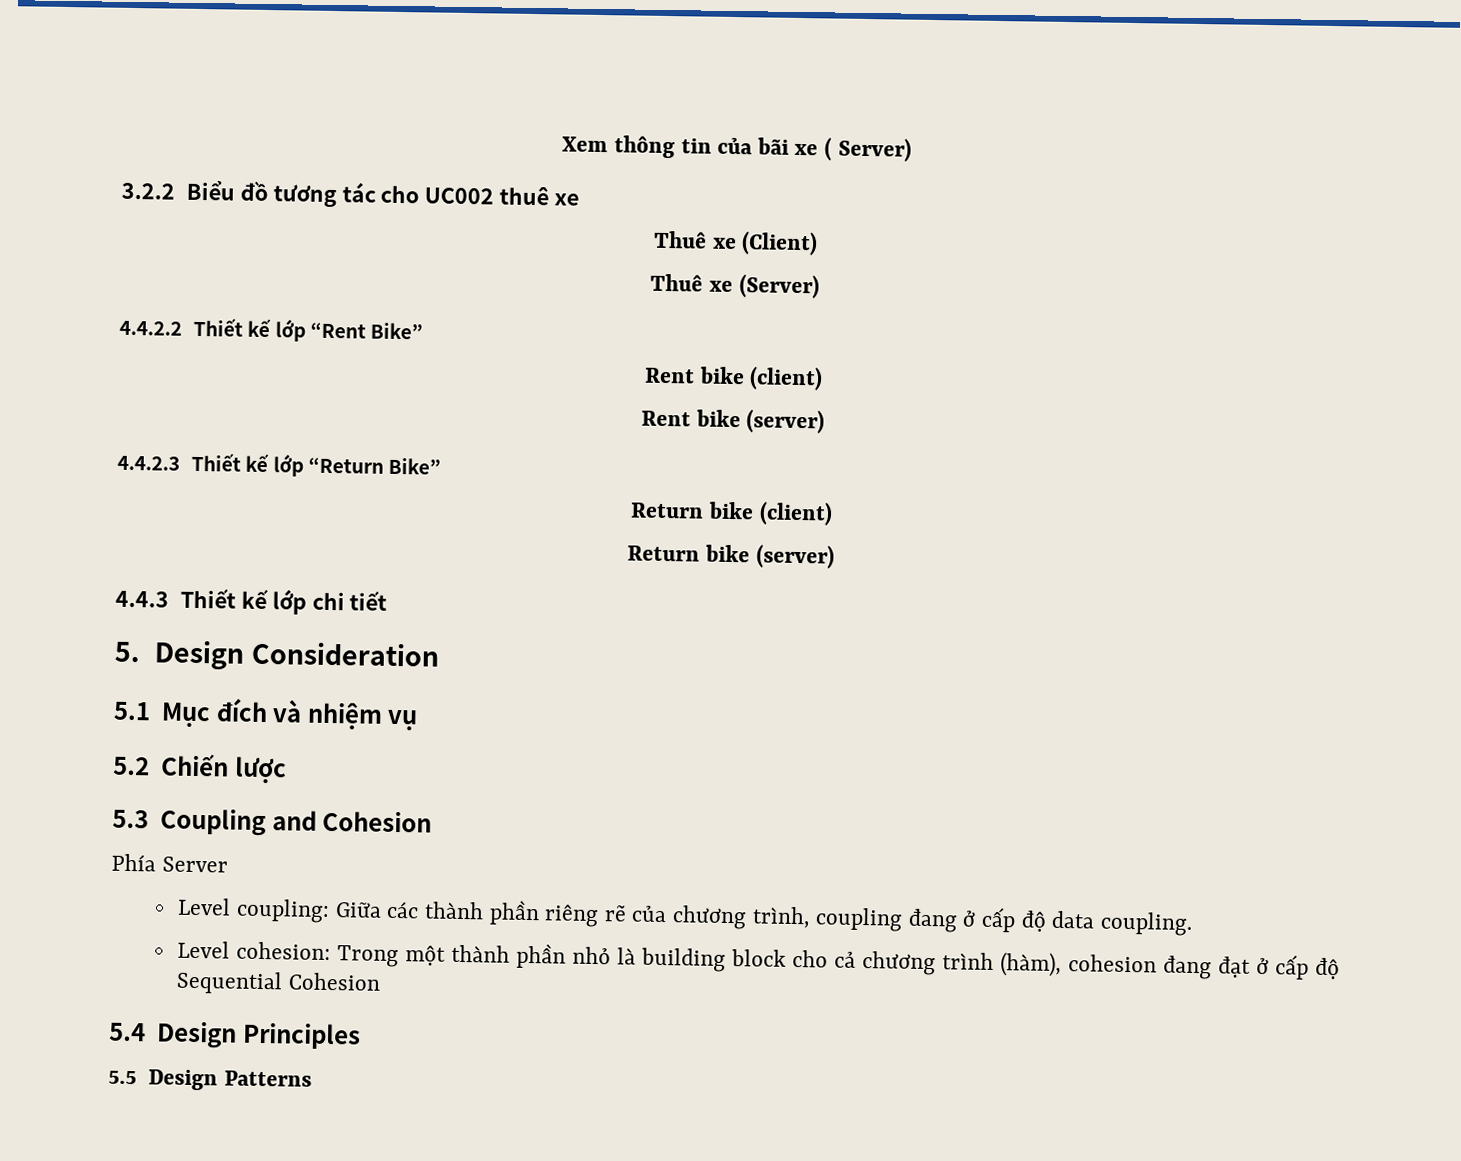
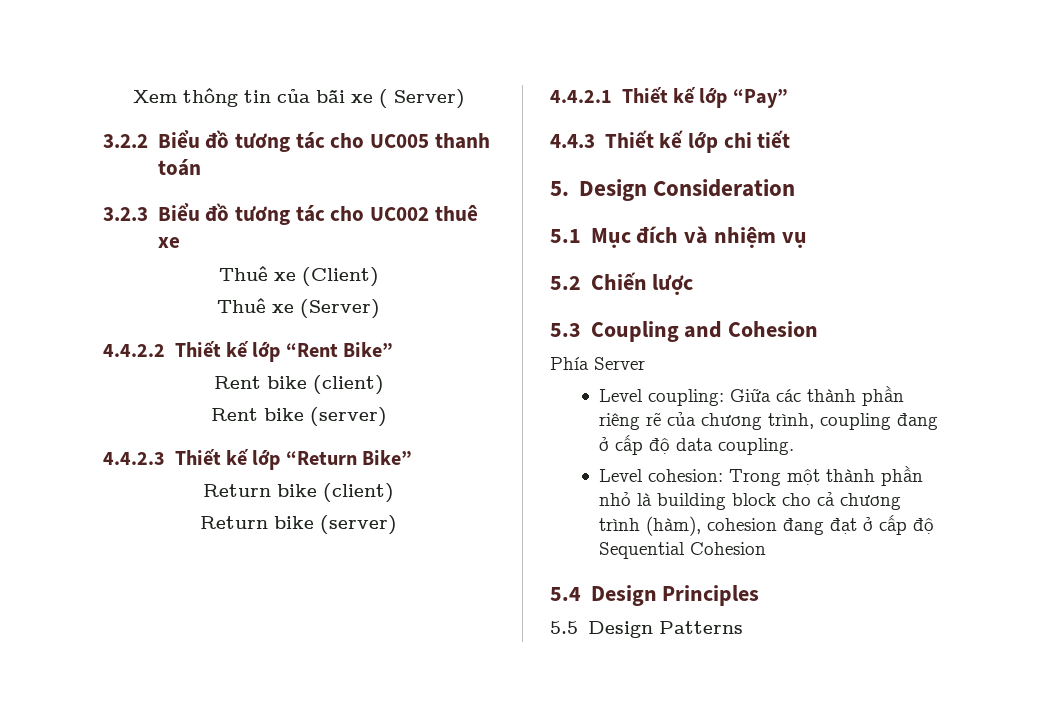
- 3.2.2 Biểu đồ tương tác cho UC002 thuê xe
+ 3.2.2 Biểu đồ tương tác cho UC005 thanh toán
+ 3.2.3 Biểu đồ tương tác cho UC002 thuê xe
+ 4.4.2.1 Thiết kế lớp “Pay”

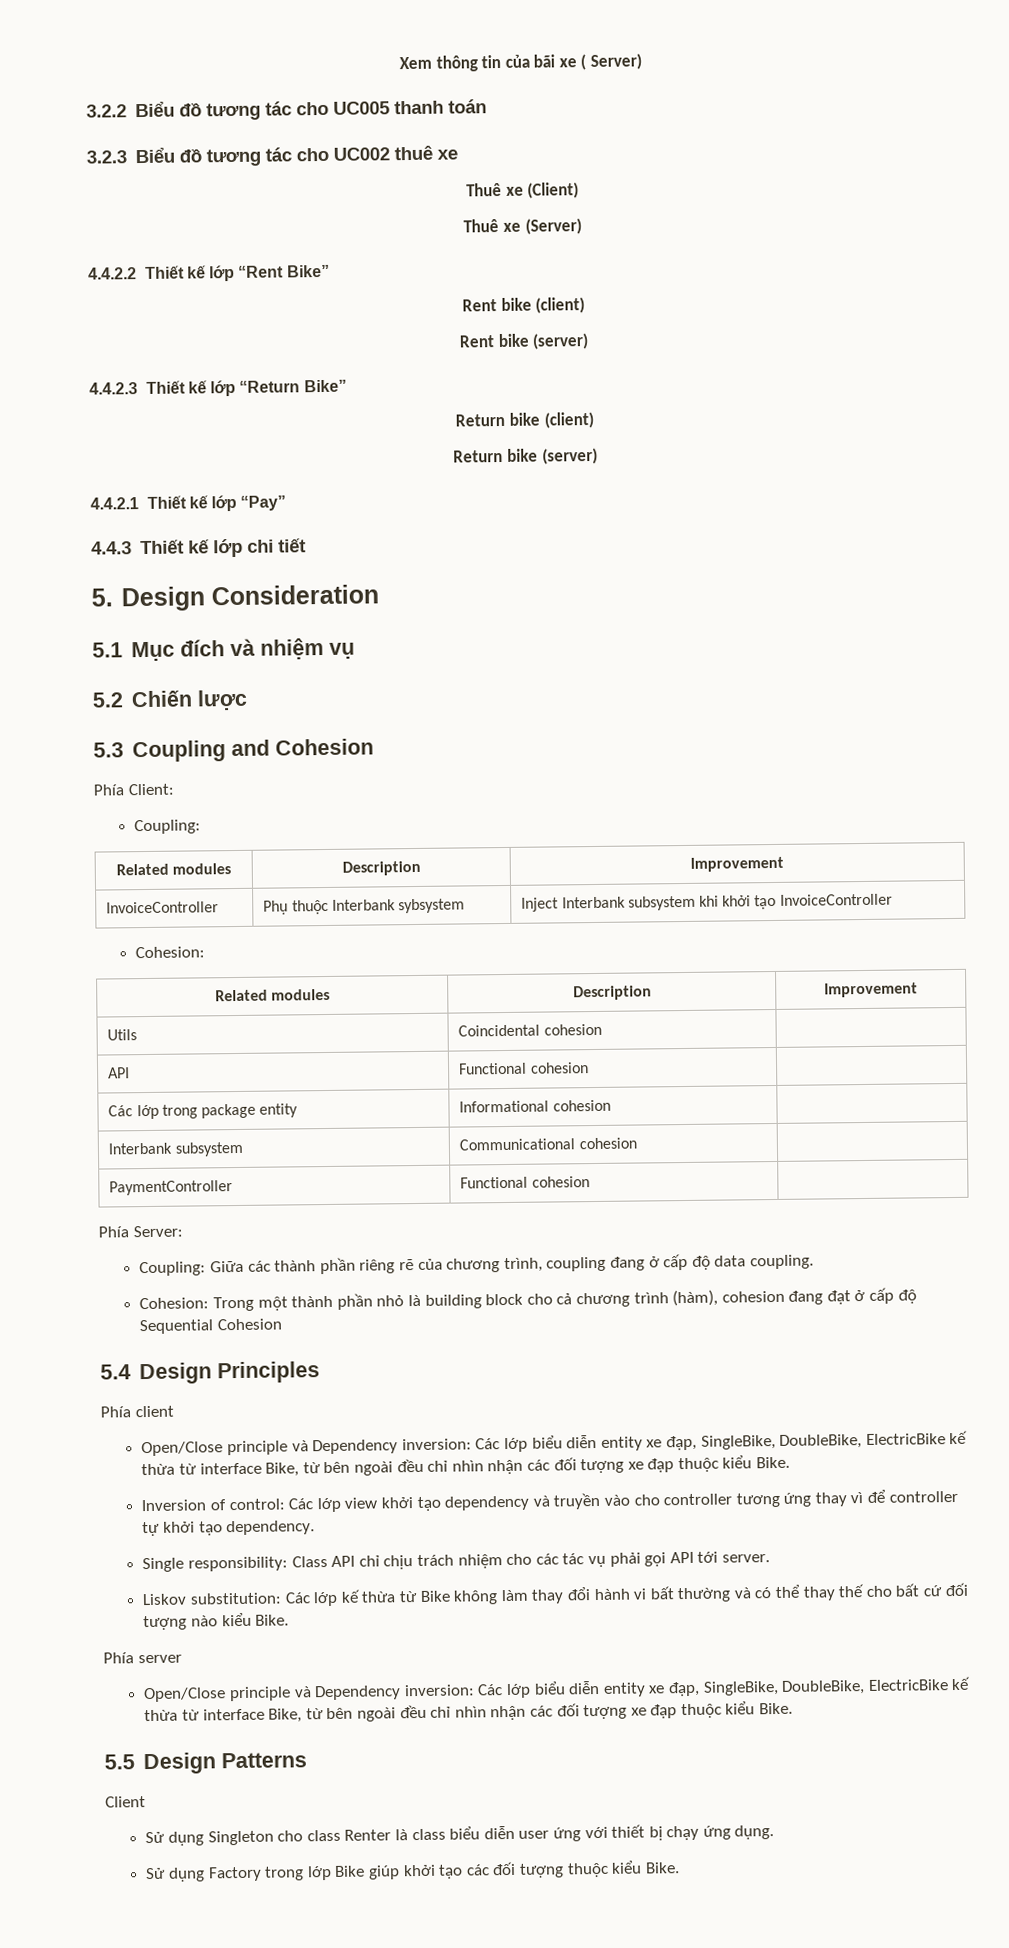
- Phía Server
- Level coupling: Giữa các thành phần riêng rẽ của chương trình, coupling đang ở cấp độ data coupling.
+ Phía Client:
+ Coupling:
+ Related modules | Description | Improvement
+ InvoiceController | Phụ thuộc Interbank sybsystem | Inject Interbank subsystem khi khởi tạo InvoiceController
+ Cohesion:
+ Related modules | Description | Improvement
+ Utils | Coincidental cohesion |
+ API | Functional cohesion |
+ Các lớp trong package entity | Informational cohesion |
+ Interbank subsystem | Communicational cohesion |
+ PaymentController | Functional cohesion |
+ Phía Server:
+ Coupling: Giữa các thành phần riêng rẽ của chương trình, coupling đang ở cấp độ data coupling.
- Level cohesion: Trong một thành phần nhỏ là building block cho cả chương trình (hàm), cohesion đang đạt ở cấp độ Sequential Cohesion
+ Cohesion: Trong một thành phần nhỏ là building block cho cả chương trình (hàm), cohesion đang đạt ở cấp độ Sequential Cohesion
+ Phía client
+ Open/Close principle và Dependency inversion: Các lớp biểu diễn entity xe đạp, SingleBike, DoubleBike, ElectricBike kế thừa từ interface Bike, từ bên ngoài đều chỉ nhìn nhận các đối tượng xe đạp thuộc kiểu Bike.
+ Inversion of control: Các lớp view khởi tạo dependency và truyền vào cho controller tương ứng thay vì để controller tự khởi tạo dependency.
+ Single responsibility: Class API chỉ chịu trách nhiệm cho các tác vụ phải gọi API tới server.
+ Liskov substitution: Các lớp kế thừa từ Bike không làm thay đổi hành vi bất thường và có thể thay thế cho bất cứ đối tượng nào kiểu Bike.
+ Phía server
+ Open/Close principle và Dependency inversion: Các lớp biểu diễn entity xe đạp, SingleBike, DoubleBike, ElectricBike kế thừa từ interface Bike, từ bên ngoài đều chỉ nhìn nhận các đối tượng xe đạp thuộc kiểu Bike.
  5.5 Design Patterns
+ Client
+ Sử dụng Singleton cho class Renter là class biểu diễn user ứng với thiết bị chạy ứng dụng.
+ Sử dụng Factory trong lớp Bike giúp khởi tạo các đối tượng thuộc kiểu Bike.

